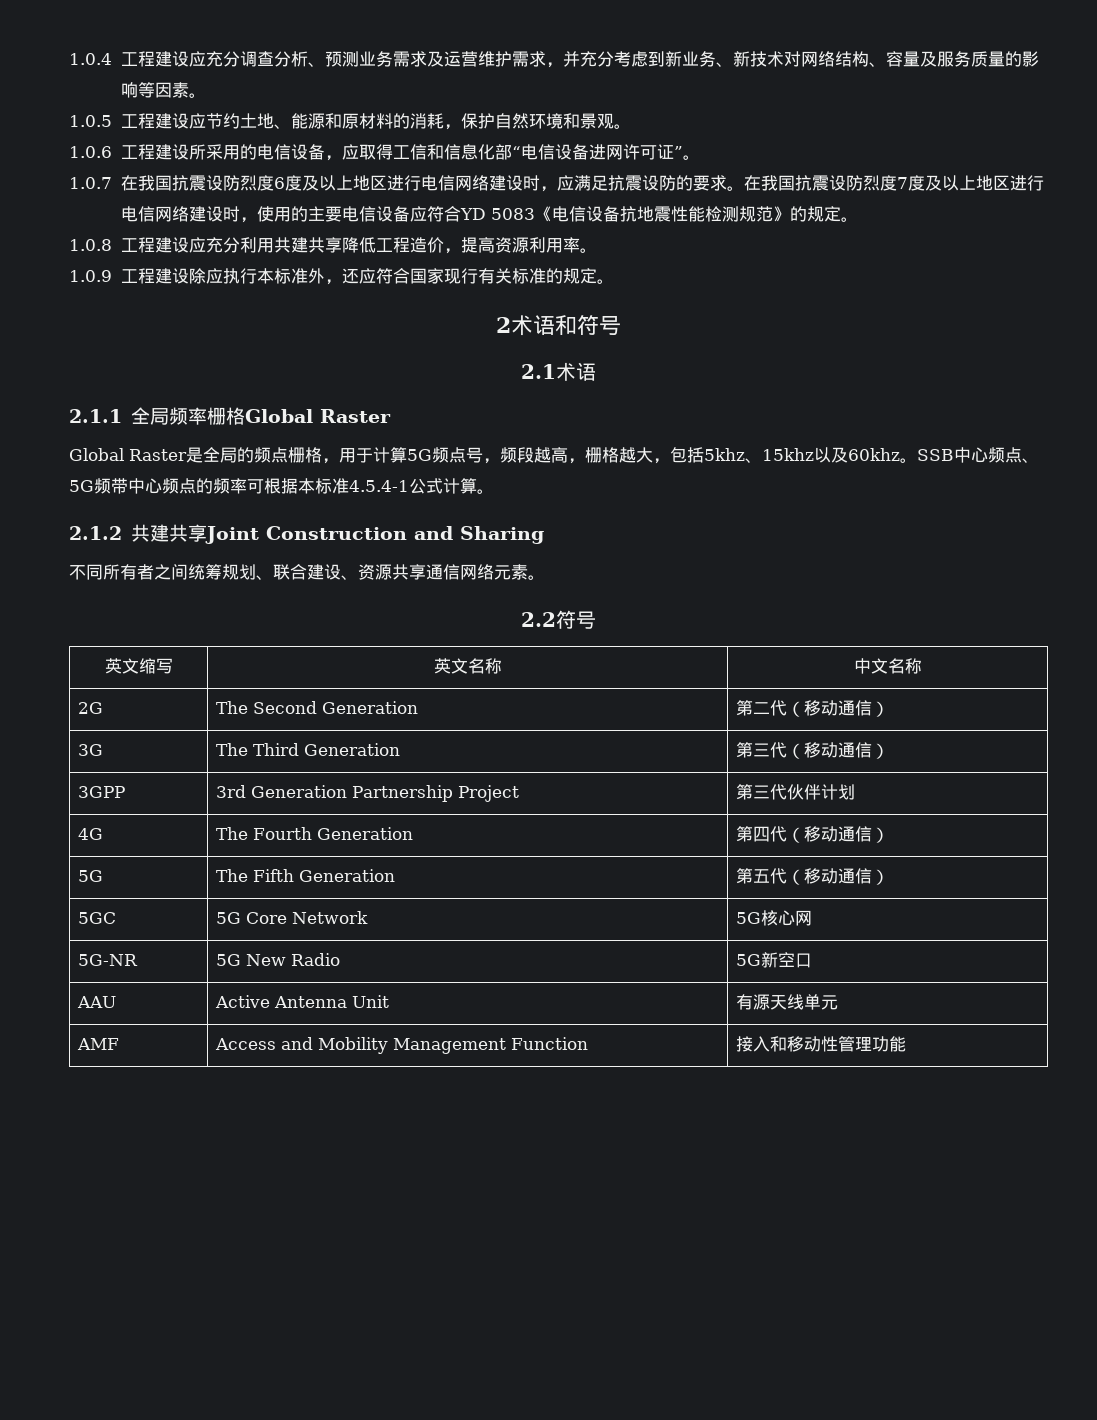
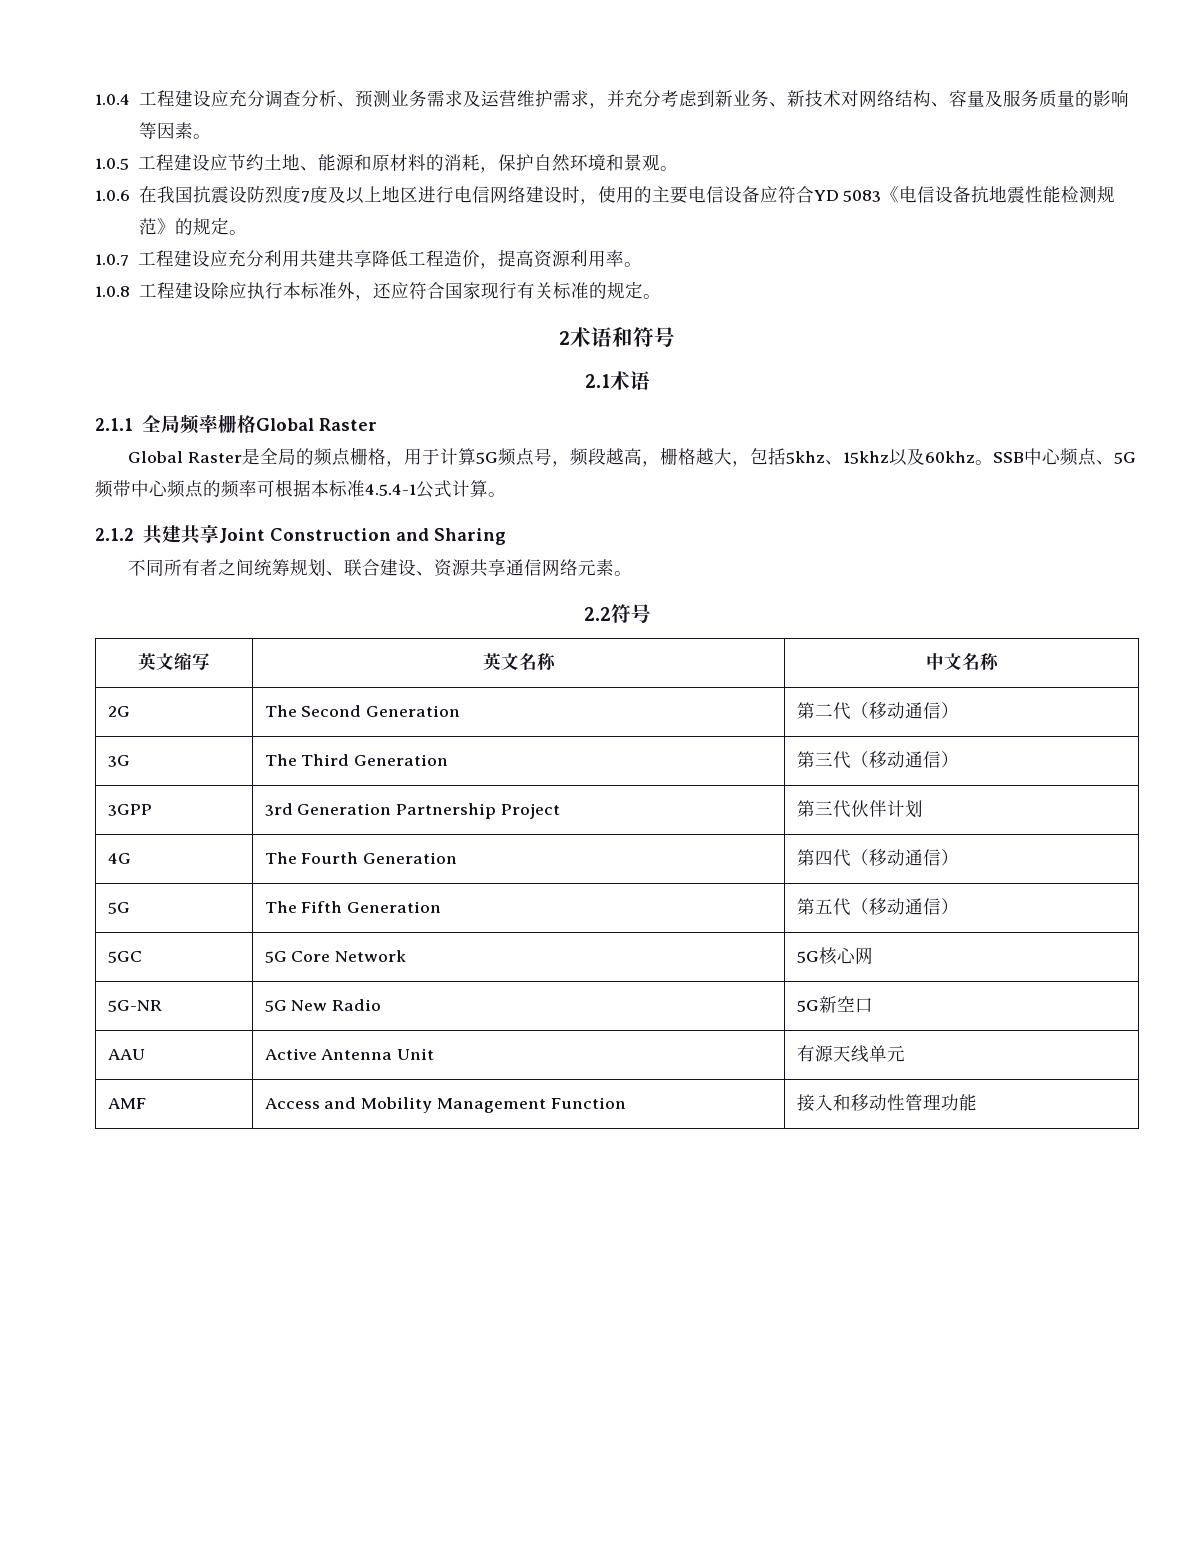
- 1.0.6工程建设所采用的电信设备，应取得工信和信息化部“电信设备进网许可证”。
- 1.0.7在我国抗震设防烈度6度及以上地区进行电信网络建设时，应满足抗震设防的要求。在我国抗震设防烈度7度及以上地区进行电信网络建设时，使用的主要电信设备应符合YD 5083《电信设备抗地震性能检测规范》的规定。
+ 1.0.6在我国抗震设防烈度7度及以上地区进行电信网络建设时，使用的主要电信设备应符合YD 5083《电信设备抗地震性能检测规范》的规定。
- 1.0.8工程建设应充分利用共建共享降低工程造价，提高资源利用率。
+ 1.0.7工程建设应充分利用共建共享降低工程造价，提高资源利用率。
- 1.0.9工程建设除应执行本标准外，还应符合国家现行有关标准的规定。
+ 1.0.8工程建设除应执行本标准外，还应符合国家现行有关标准的规定。

